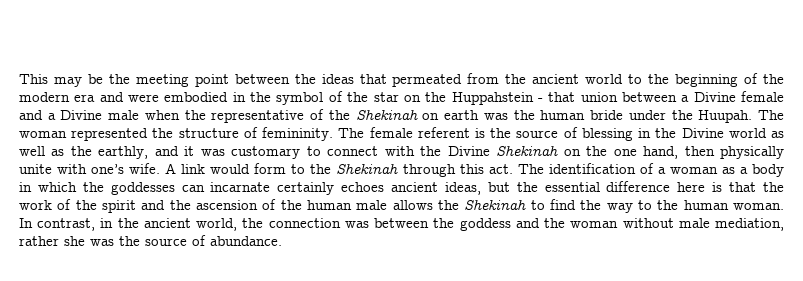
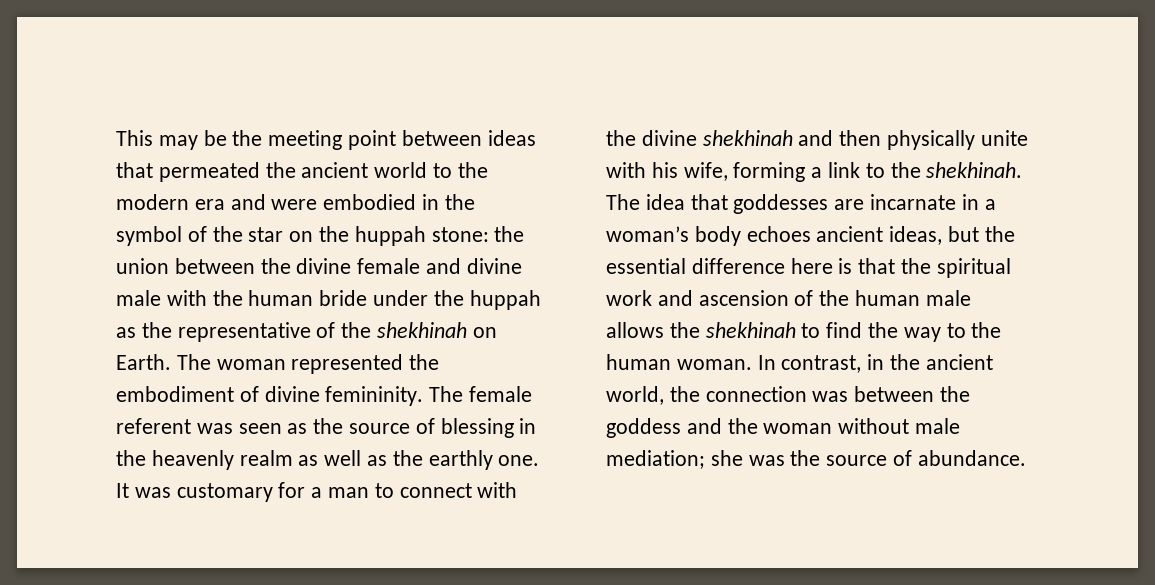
- This may be the meeting point between the ideas that permeated from the ancient world to the beginning of the modern era and were embodied in the symbol of the star on the Huppahstein - that union between a Divine female and a Divine male when the representative of the Shekinah on earth was the human bride under the Huupah.
+ This may be the meeting point between ideas that permeated the ancient world to the modern era and were embodied in the symbol of the star on the huppah stone: the union between the divine female and divine male with the human bride under the huppah as the representative of the shekhinah on Earth.
- The woman represented the structure of femininity.
+ The woman represented the embodiment of divine femininity.
- The female referent is the source of blessing in the Divine world as well as the earthly, and it was customary to connect with the Divine Shekinah on the one hand, then physically unite with one’s wife. A link would form to the Shekinah through this act. The identification of a woman as a body in which the goddesses can incarnate certainly echoes ancient ideas, but the essential difference here is that the work of the spirit and the ascension of the human male allows the Shekinah to find the way to the human woman.
+ The female referent was seen as the source of blessing in the heavenly realm as well as the earthly one. It was customary for a man to connect with the divine shekhinah and then physically unite with his wife, forming a link to the shekhinah. The idea that goddesses are incarnate in a woman’s body echoes ancient ideas, but the essential difference here is that the spiritual work and ascension of the human male allows the shekhinah to find the way to the human woman.
- In contrast, in the ancient world, the connection was between the goddess and the woman without male mediation, rather she was the source of abundance.
+ In contrast, in the ancient world, the connection was between the goddess and the woman without male mediation; she was the source of abundance.

